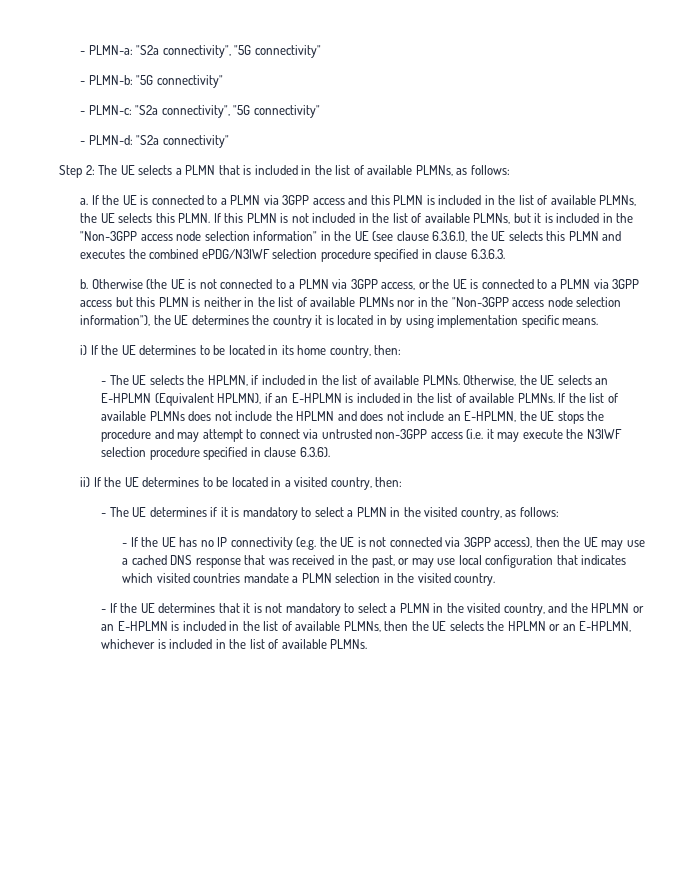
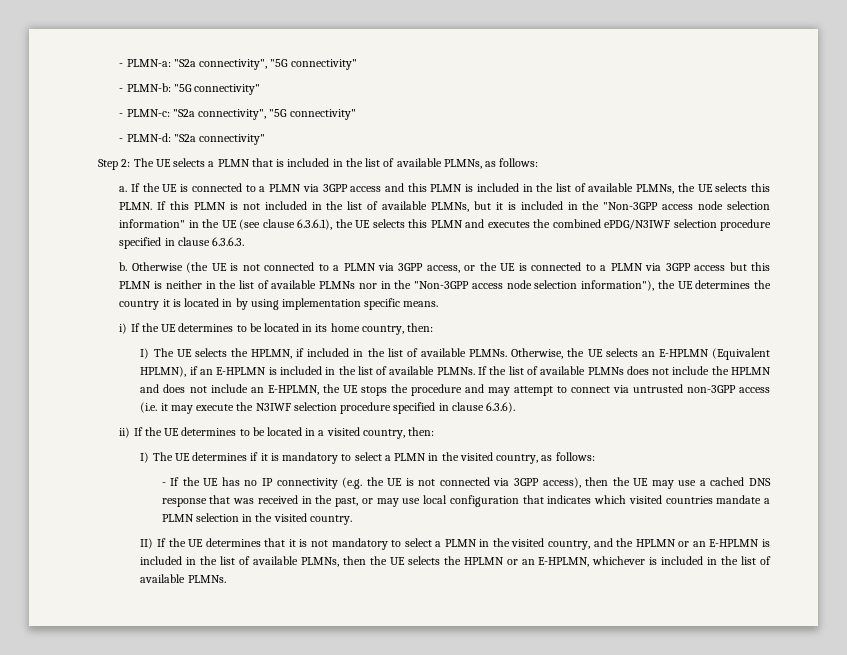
- - The UE selects the HPLMN, if included in the list of available PLMNs.
+ I) The UE selects the HPLMN, if included in the list of available PLMNs.
- - The UE determines if it is mandatory to select a PLMN in the visited country, as follows:
+ I) The UE determines if it is mandatory to select a PLMN in the visited country, as follows:
- - If the UE determines that it is not mandatory to select a PLMN in the visited country, and the HPLMN or an E-HPLMN is included in the list of available PLMNs, then the UE selects the HPLMN or an E-HPLMN, whichever is included in the list of available PLMNs.
+ II) If the UE determines that it is not mandatory to select a PLMN in the visited country, and the HPLMN or an E-HPLMN is included in the list of available PLMNs, then the UE selects the HPLMN or an E-HPLMN, whichever is included in the list of available PLMNs.

